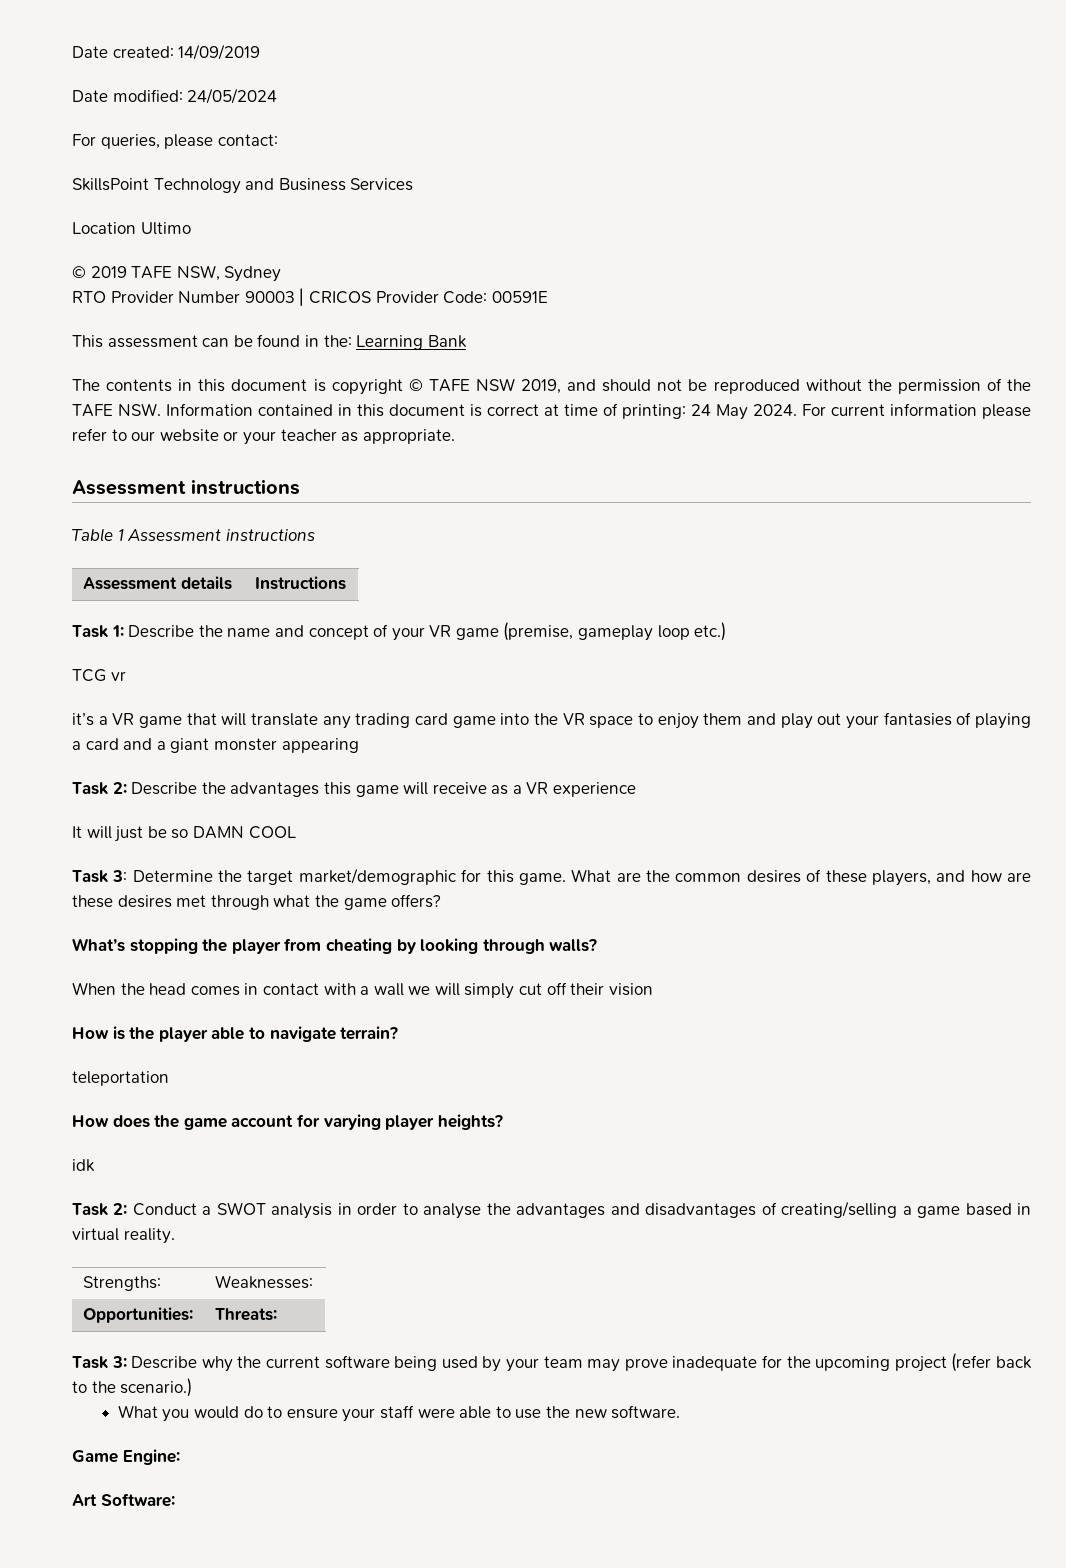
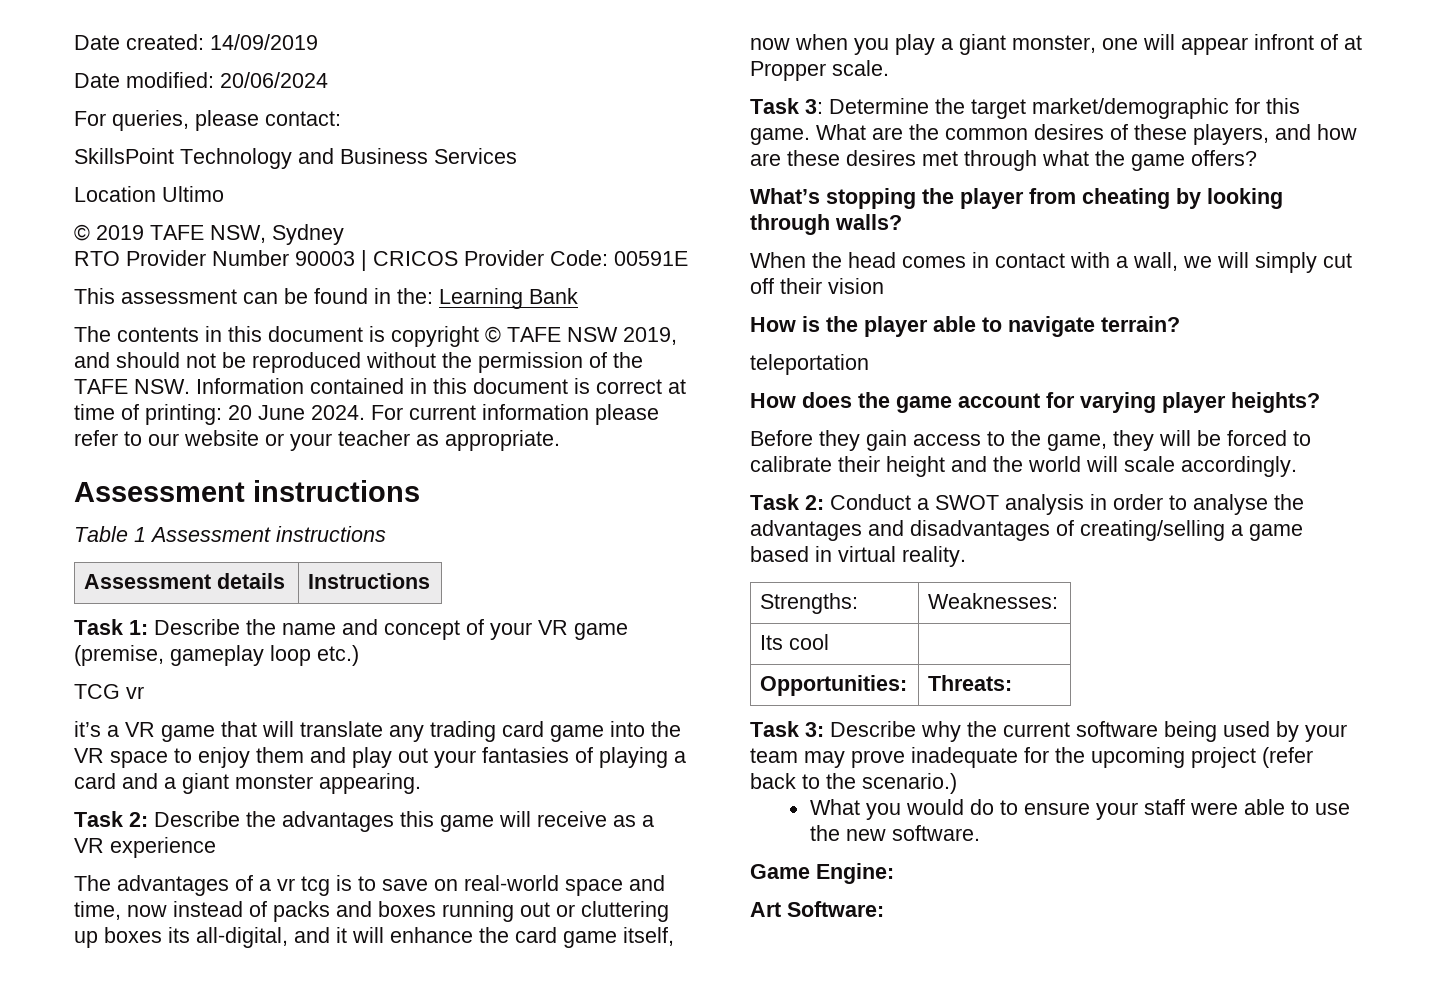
- Date modified: 24/05/2024
+ Date modified: 20/06/2024
- The contents in this document is copyright © TAFE NSW 2019, and should not be reproduced without the permission of the TAFE NSW. Information contained in this document is correct at time of printing: 24 May 2024.
+ The contents in this document is copyright © TAFE NSW 2019, and should not be reproduced without the permission of the TAFE NSW. Information contained in this document is correct at time of printing: 20 June 2024.
- it’s a VR game that will translate any trading card game into the VR space to enjoy them and play out your fantasies of playing a card and a giant monster appearing
+ it’s a VR game that will translate any trading card game into the VR space to enjoy them and play out your fantasies of playing a card and a giant monster appearing.
- It will just be so DAMN COOL
+ The advantages of a vr tcg is to save on real-world space and time, now instead of packs and boxes running out or cluttering up boxes its all-digital, and it will enhance the card game itself, now when you play a giant monster, one will appear infront of at Propper scale.
- When the head comes in contact with a wall we will simply cut off their vision
+ When the head comes in contact with a wall, we will simply cut off their vision
- idk
+ Before they gain access to the game, they will be forced to calibrate their height and the world will scale accordingly.
+ Its cool |

